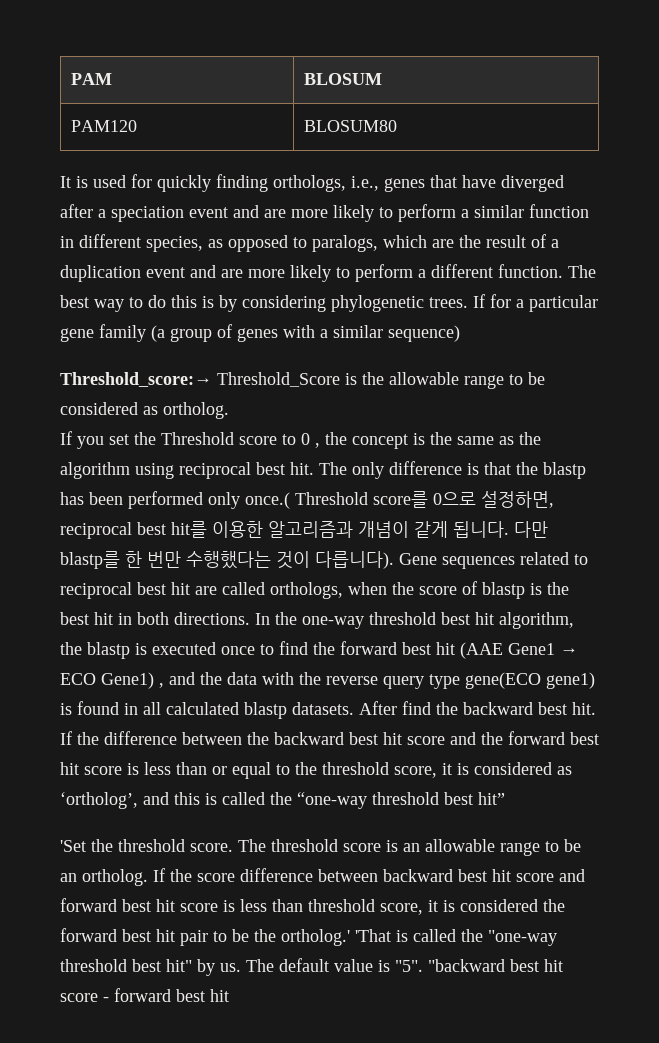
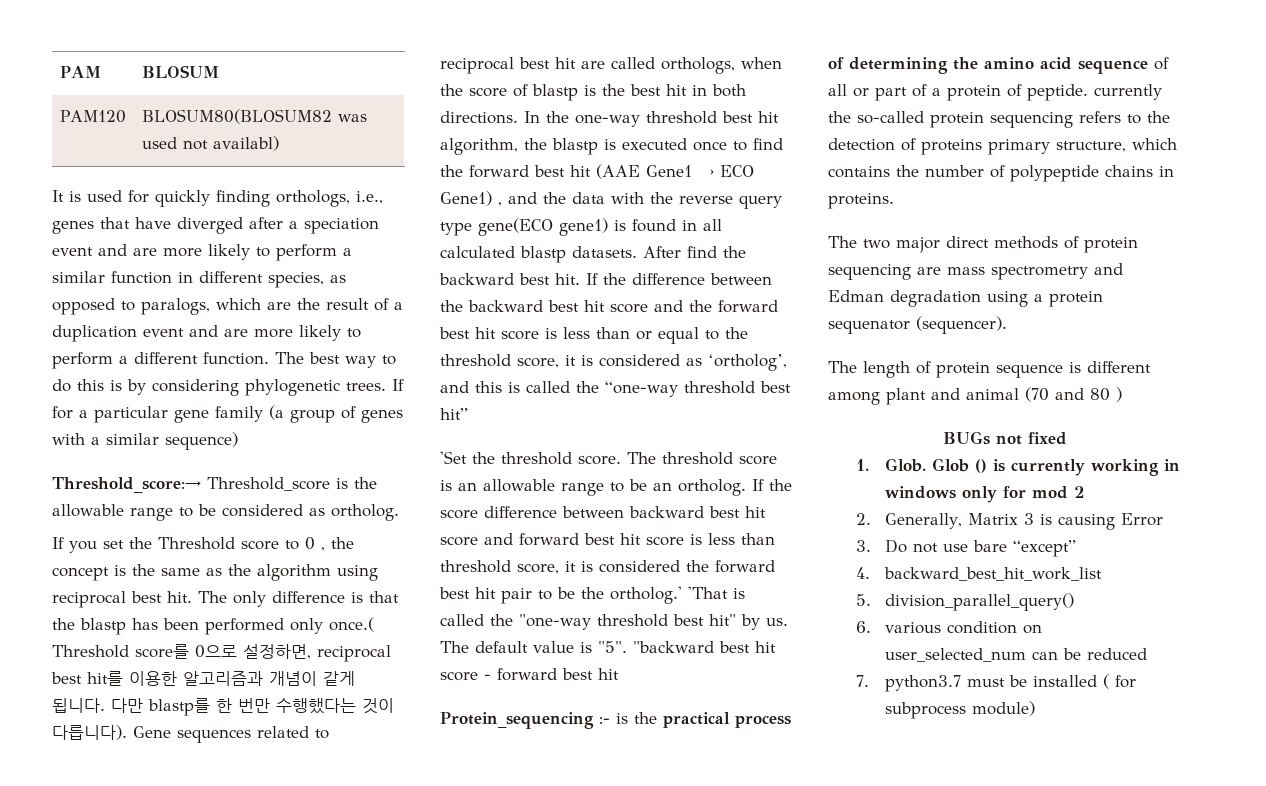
- PAM120 | BLOSUM80
+ PAM120 | BLOSUM80(BLOSUM82 was used not availabl)
- Threshold_score:→ Threshold_Score is the allowable range to be considered as ortholog.
+ Threshold_score:→ Threshold_score is the allowable range to be considered as ortholog.
+ Protein_sequencing :- is the practical process of determining the amino acid sequence of all or part of a protein of peptide. currently the so-called protein sequencing refers to the detection of proteins primary structure, which contains the number of polypeptide chains in proteins.
+ The two major direct methods of protein sequencing are mass spectrometry and Edman degradation using a protein sequenator (sequencer).
+ The length of protein sequence is different among plant and animal (70 and 80 )
+ BUGs not fixed
+ 1. Glob. Glob () is currently working in windows only for mod 2
+ 2. Generally, Matrix 3 is causing Error
+ 3. Do not use bare “except”
+ 4. backward_best_hit_work_list
+ 5. division_parallel_query()
+ 6. various condition on user_selected_num can be reduced
+ 7. python3.7 must be installed ( for subprocess module)

